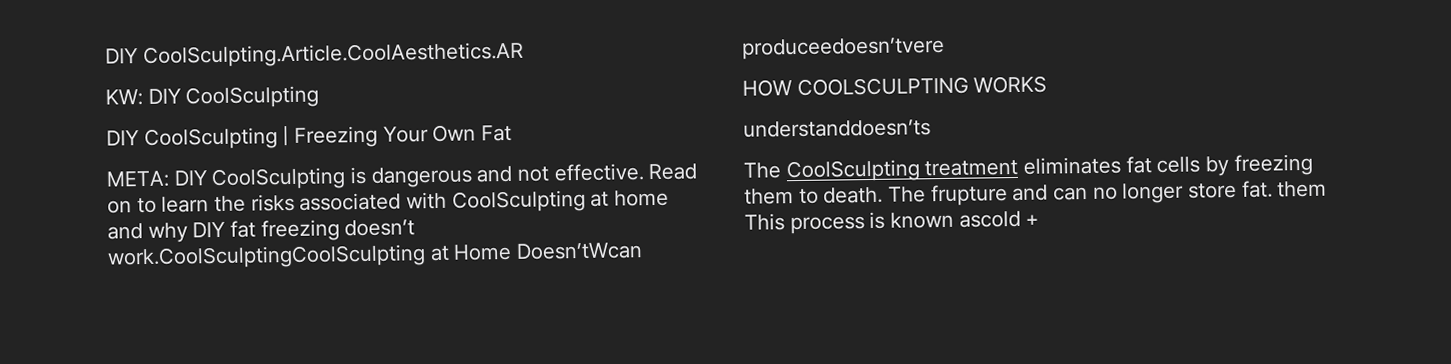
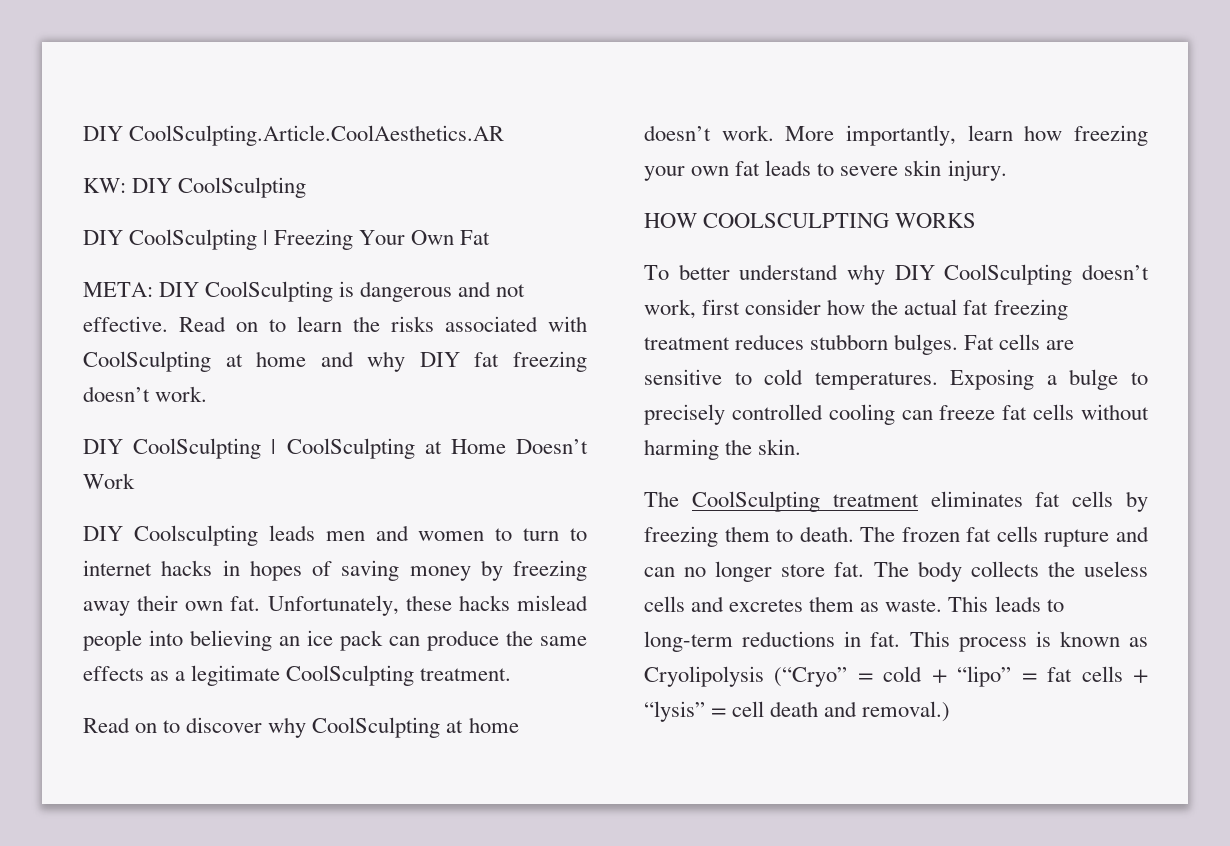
- Read on to learn the risks associated with CoolSculpting at home and why DIY fat freezing doesn’t work.CoolSculptingCoolSculpting at Home Doesn’tWcan produceedoesn’tvere
+ Read on to learn the risks associated with CoolSculpting at home and why DIY fat freezing doesn’t work.
+ DIY CoolSculpting | CoolSculpting at Home Doesn’t Work
+ DIY Coolsculpting leads men and women to turn to internet hacks in hopes of saving money by freezing away their own fat. Unfortunately, these hacks mislead people into believing an ice pack can produce the same effects as a legitimate CoolSculpting treatment.
+ Read on to discover why CoolSculpting at home doesn’t work. More importantly, learn how freezing your own fat leads to severe skin injury.
  HOW COOLSCULPTING WORKS
- understanddoesn’ts
+ To better understand why DIY CoolSculpting doesn’t work, first consider how the actual fat freezing treatment reduces stubborn bulges. Fat cells are sensitive to cold temperatures. Exposing a bulge to precisely controlled cooling can freeze fat cells without harming the skin.
- The frupture and can no longer store fat. them This process is known ascold +
+ The frozen fat cells rupture and can no longer store fat. The body collects the useless cells and excretes them as waste. This leads to long-term reductions in fat. This process is known as Cryolipolysis (“Cryo” = cold + “lipo” = fat cells + “lysis” = cell death and removal.)

